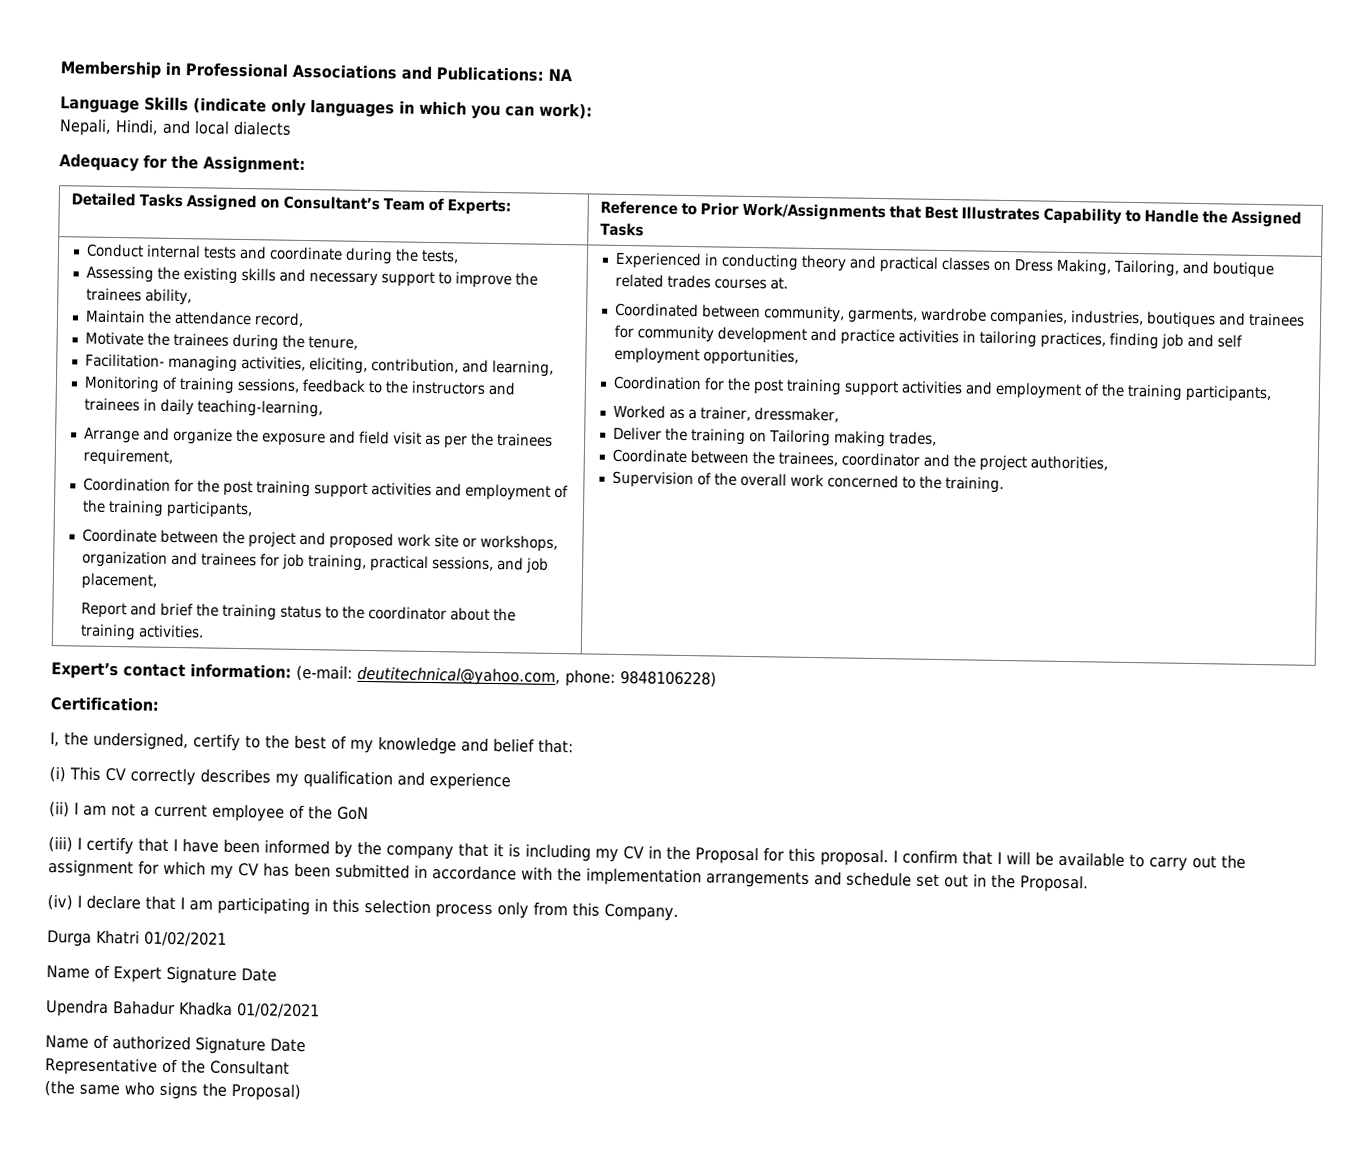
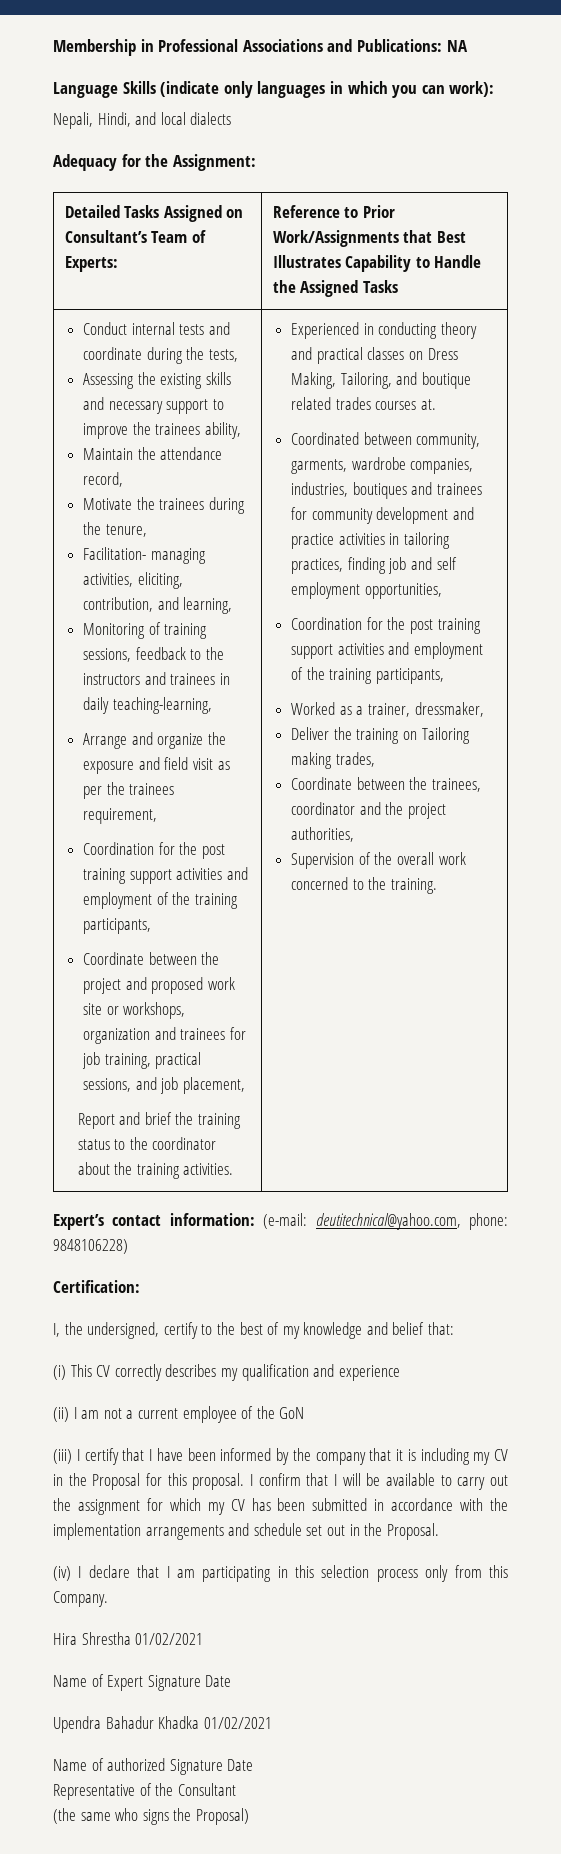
- Durga Khatri 01/02/2021
+ Hira Shrestha 01/02/2021

